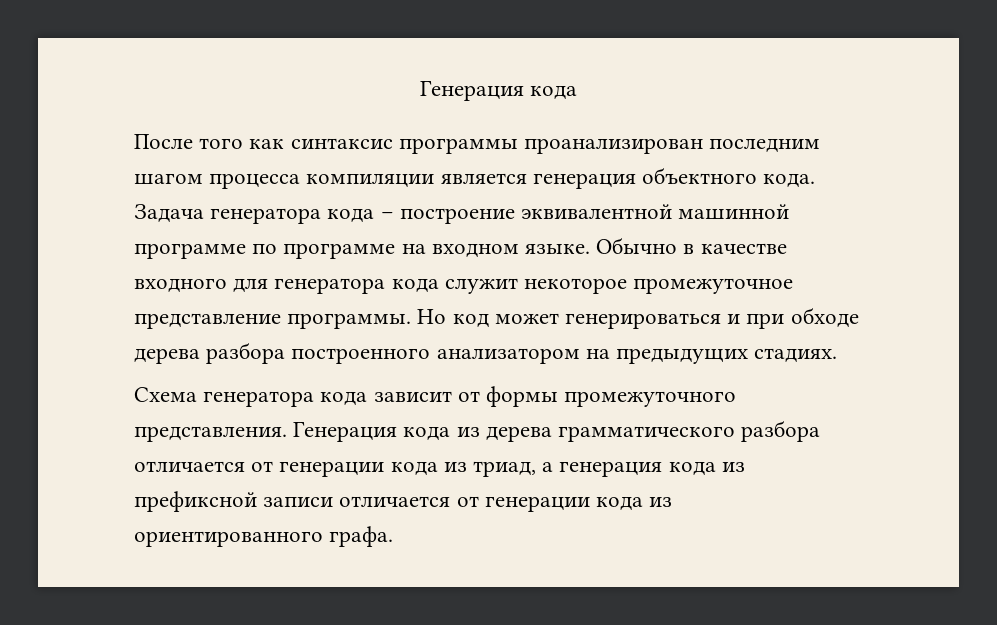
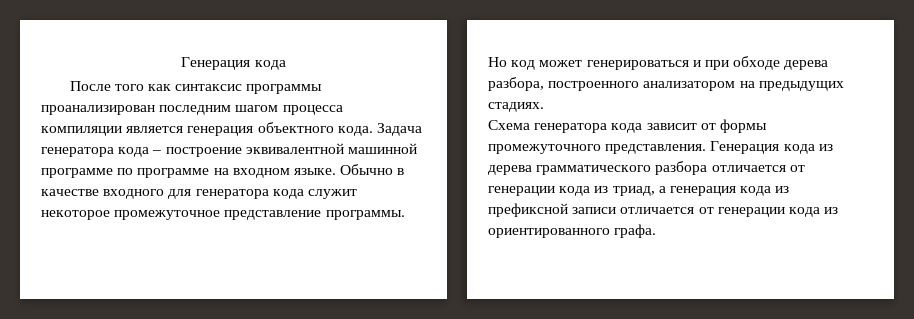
- Но код может генерироваться и при обходе дерева разбора построенного анализатором на предыдущих стадиях.
+ Но код может генерироваться и при обходе дерева разбора, построенного анализатором на предыдущих стадиях.

